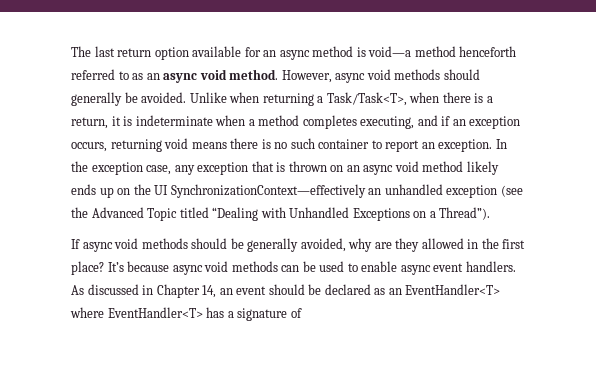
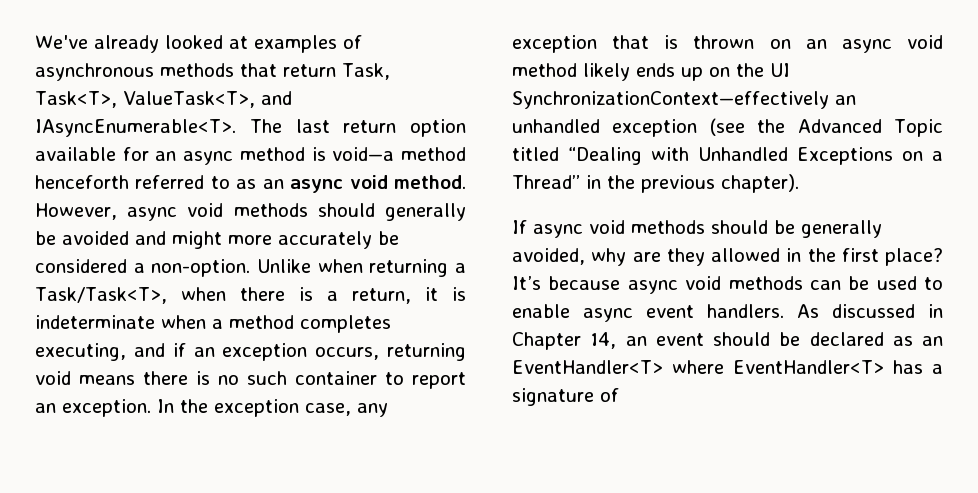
+ We've already looked at examples of asynchronous methods that return Task, Task<T>, ValueTask<T>, and IAsyncEnumerable<T>.
- However, async void methods should generally be avoided.
+ However, async void methods should generally be avoided and might more accurately be considered a non-option.
- In the exception case, any exception that is thrown on an async void method likely ends up on the UI SynchronizationContext—effectively an unhandled exception (see the Advanced Topic titled “Dealing with Unhandled Exceptions on a Thread”).
+ In the exception case, any exception that is thrown on an async void method likely ends up on the UI SynchronizationContext—effectively an unhandled exception (see the Advanced Topic titled “Dealing with Unhandled Exceptions on a Thread” in the previous chapter).

